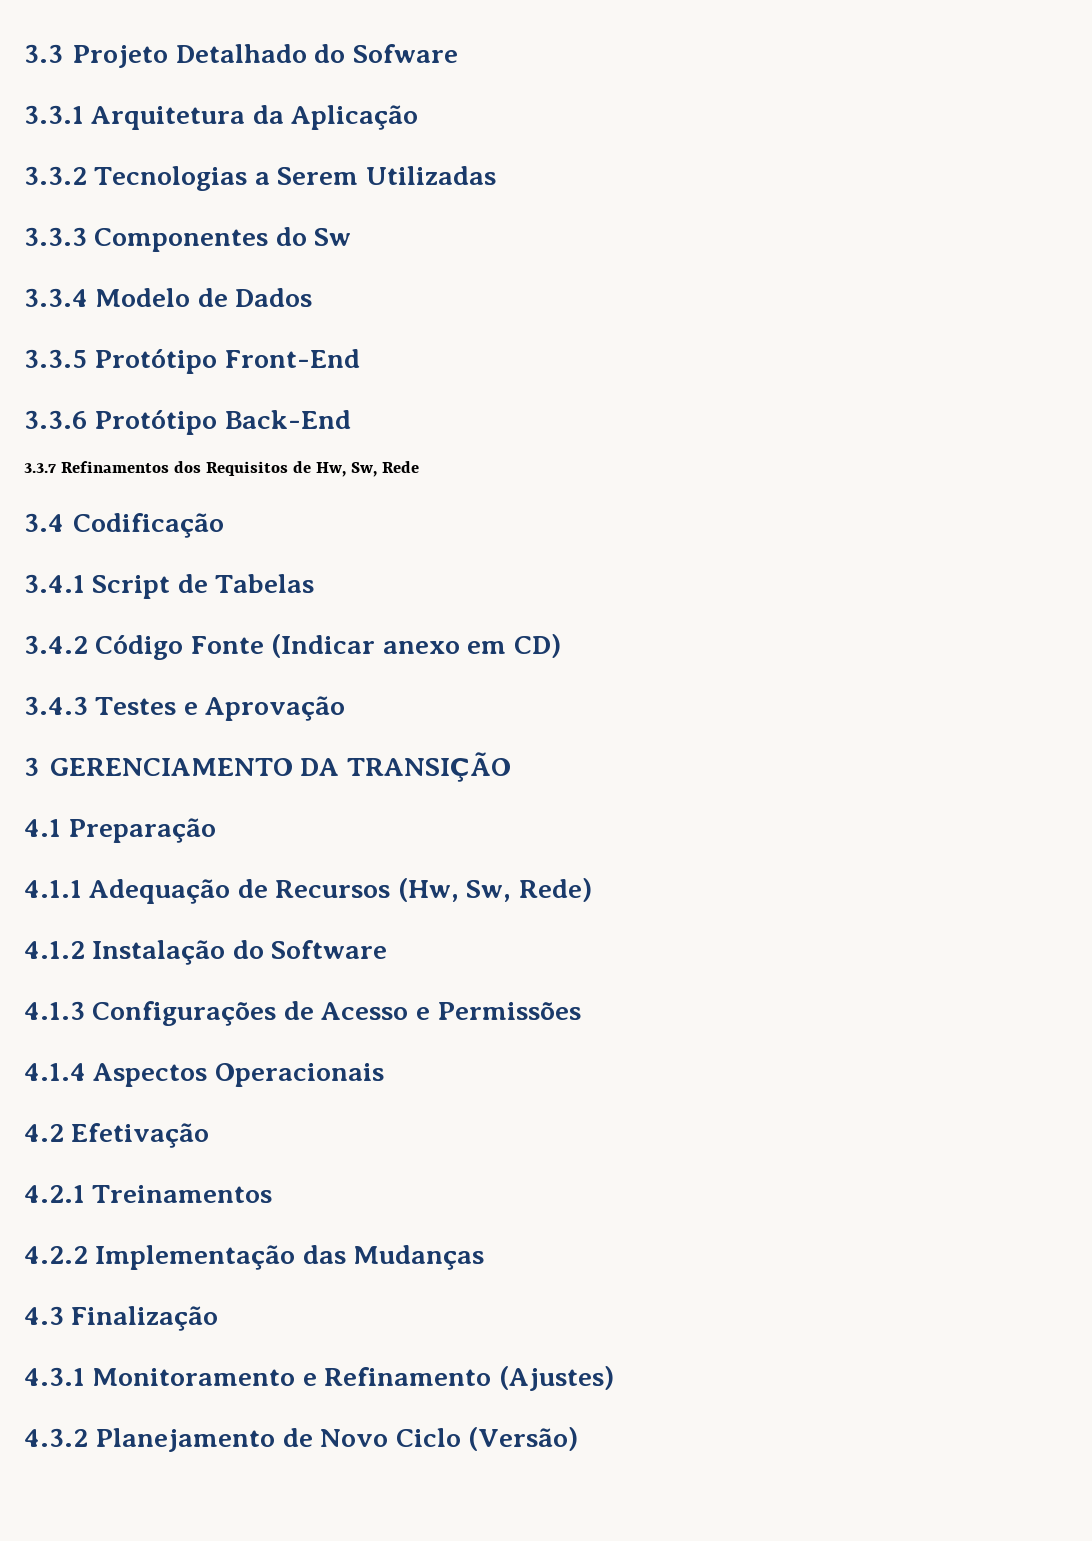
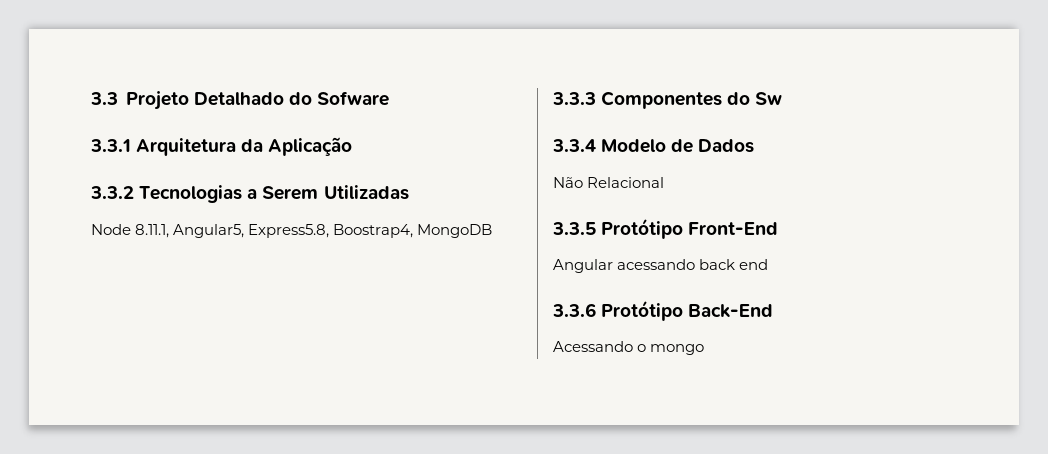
+ Node 8.11.1, Angular5, Express5.8, Boostrap4, MongoDB
+ Não Relacional
+ Angular acessando back end
- 3.3.7 Refinamentos dos Requisitos de Hw, Sw, Rede
- 3.4 Codificação
- 3.4.1 Script de Tabelas
- 3.4.2 Código Fonte (Indicar anexo em CD)
- 3.4.3 Testes e Aprovação
- 3 GERENCIAMENTO DA TRANSIÇÃO
- 4.1 Preparação
- 4.1.1 Adequação de Recursos (Hw, Sw, Rede)
- 4.1.2 Instalação do Software
- 4.1.3 Configurações de Acesso e Permissões
- 4.1.4 Aspectos Operacionais
- 4.2 Efetivação
- 4.2.1 Treinamentos
- 4.2.2 Implementação das Mudanças
- 4.3 Finalização
- 4.3.1 Monitoramento e Refinamento (Ajustes)
- 4.3.2 Planejamento de Novo Ciclo (Versão)
+ Acessando o mongo

